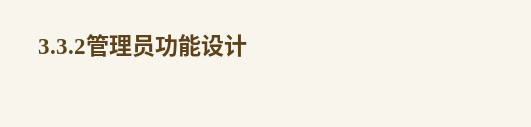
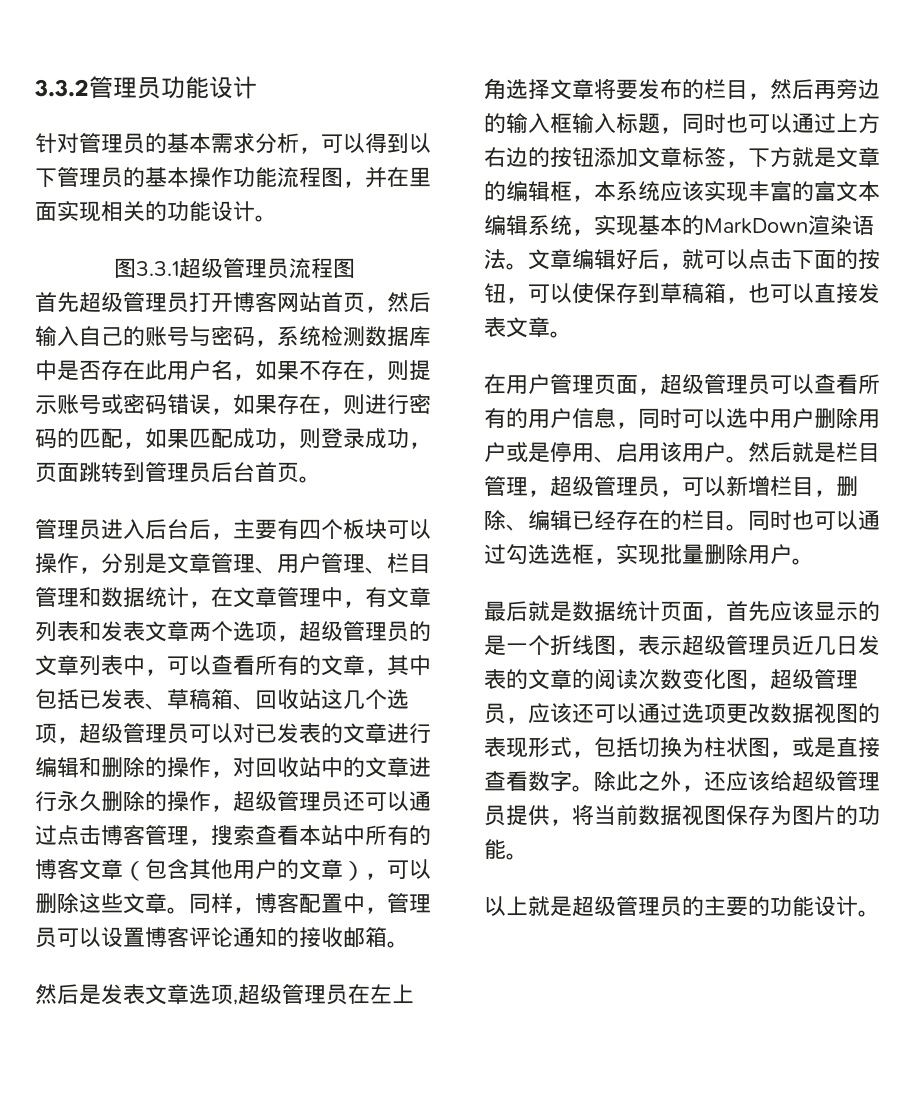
+ 针对管理员的基本需求分析，可以得到以下管理员的基本操作功能流程图，并在里面实现相关的功能设计。
+ 图3.3.1超级管理员流程图
+ 首先超级管理员打开博客网站首页，然后输入自己的账号与密码，系统检测数据库中是否存在此用户名，如果不存在，则提示账号或密码错误，如果存在，则进行密码的匹配，如果匹配成功，则登录成功，页面跳转到管理员后台首页。
+ 管理员进入后台后，主要有四个板块可以操作，分别是文章管理、用户管理、栏目管理和数据统计，在文章管理中，有文章列表和发表文章两个选项，超级管理员的文章列表中，可以查看所有的文章，其中包括已发表、草稿箱、回收站这几个选项，超级管理员可以对已发表的文章进行编辑和删除的操作，对回收站中的文章进行永久删除的操作，超级管理员还可以通过点击博客管理，搜索查看本站中所有的博客文章（包含其他用户的文章），可以删除这些文章。同样，博客配置中，管理员可以设置博客评论通知的接收邮箱。
+ 然后是发表文章选项,超级管理员在左上角选择文章将要发布的栏目，然后再旁边的输入框输入标题，同时也可以通过上方右边的按钮添加文章标签，下方就是文章的编辑框，本系统应该实现丰富的富文本编辑系统，实现基本的MarkDown渲染语法。文章编辑好后，就可以点击下面的按钮，可以使保存到草稿箱，也可以直接发表文章。
+ 在用户管理页面，超级管理员可以查看所有的用户信息，同时可以选中用户删除用户或是停用、启用该用户。然后就是栏目管理，超级管理员，可以新增栏目，删除、编辑已经存在的栏目。同时也可以通过勾选选框，实现批量删除用户。
+ 最后就是数据统计页面，首先应该显示的是一个折线图，表示超级管理员近几日发表的文章的阅读次数变化图，超级管理员，应该还可以通过选项更改数据视图的表现形式，包括切换为柱状图，或是直接查看数字。除此之外，还应该给超级管理员提供，将当前数据视图保存为图片的功能。
+ 以上就是超级管理员的主要的功能设计。

